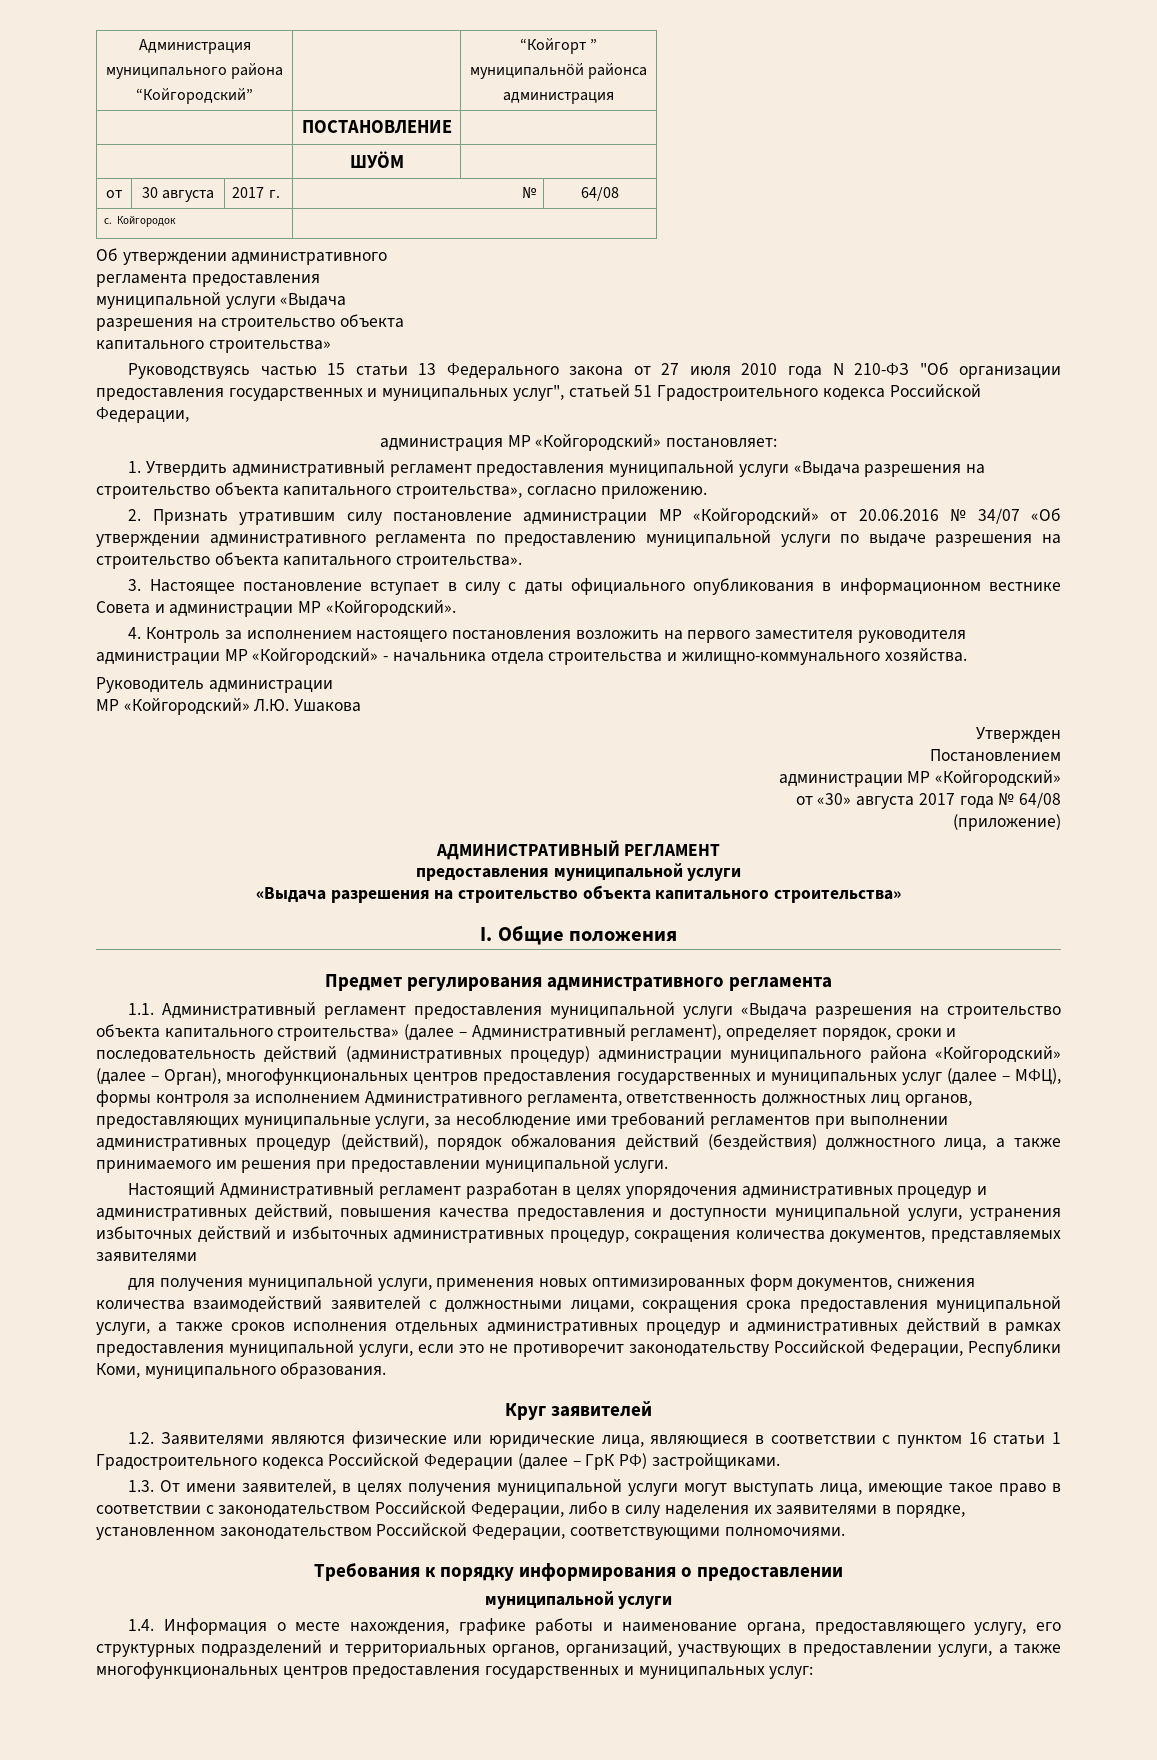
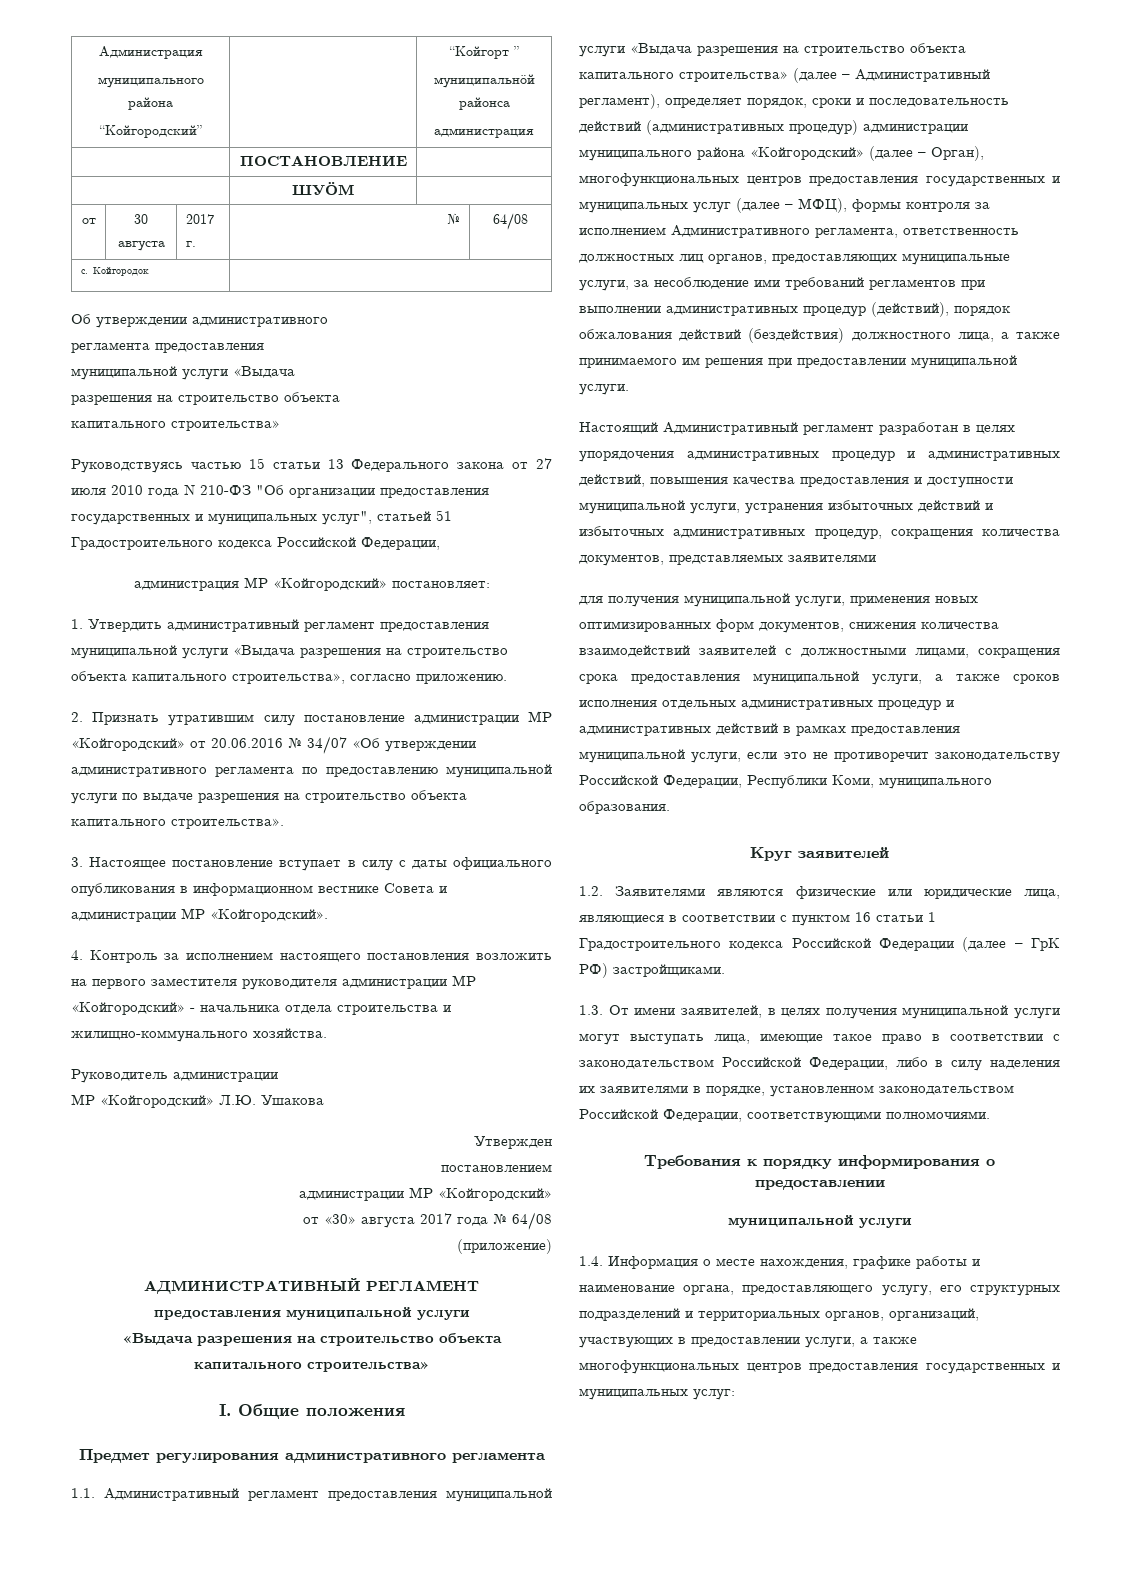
- Постановлением
+ постановлением

